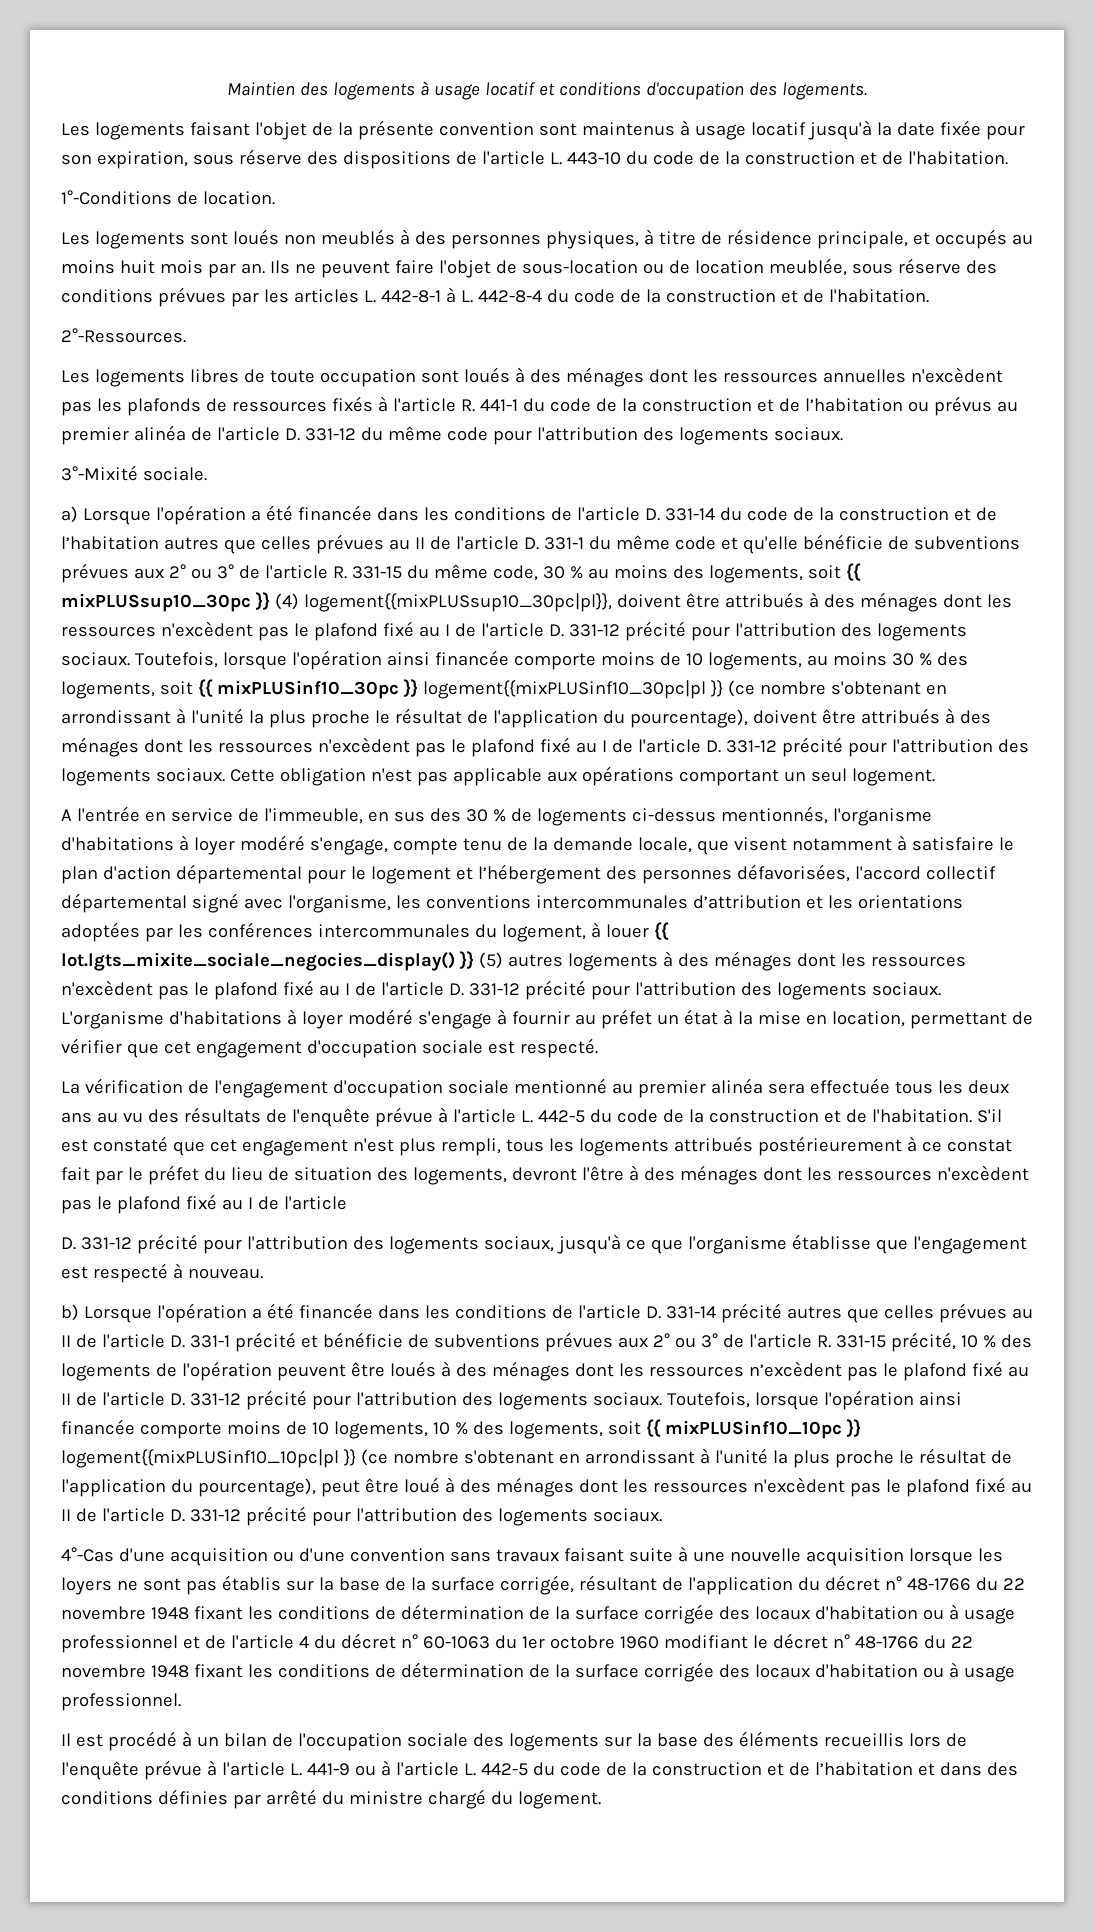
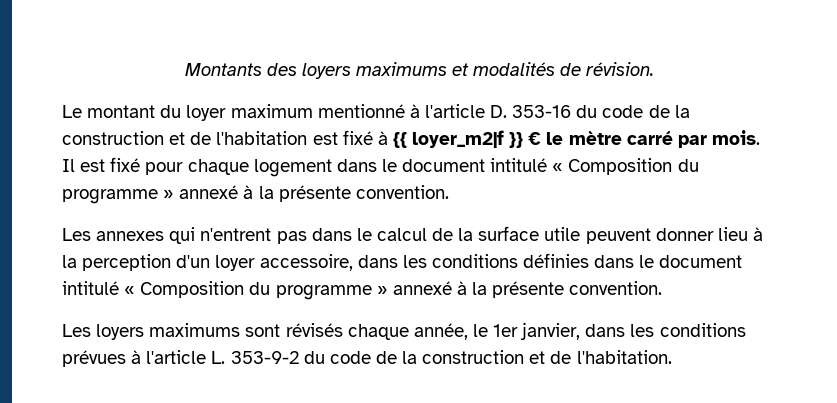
- Maintien des logements à usage locatif et conditions d'occupation des logements.
- Les logements faisant l'objet de la présente convention sont maintenus à usage locatif jusqu'à la date fixée pour son expiration, sous réserve des dispositions de l'article L. 443-10 du code de la construction et de l'habitation.
- 1°-Conditions de location.
- Les logements sont loués non meublés à des personnes physiques, à titre de résidence principale, et occupés au moins huit mois par an. Ils ne peuvent faire l'objet de sous-location ou de location meublée, sous réserve des conditions prévues par les articles L. 442-8-1 à L. 442-8-4 du code de la construction et de l'habitation.
- 2°-Ressources.
- Les logements libres de toute occupation sont loués à des ménages dont les ressources annuelles n'excèdent pas les plafonds de ressources fixés à l'article R. 441-1 du code de la construction et de l’habitation ou prévus au premier alinéa de l'article D. 331-12 du même code pour l'attribution des logements sociaux.
- 3°-Mixité sociale.
- a) Lorsque l'opération a été financée dans les conditions de l'article D. 331-14 du code de la construction et de l’habitation autres que celles prévues au II de l'article D. 331-1 du même code et qu'elle bénéficie de subventions prévues aux 2° ou 3° de l'article R. 331-15 du même code, 30 % au moins des logements, soit {{ mixPLUSsup10_30pc }} (4) logement{{mixPLUSsup10_30pc|pl}}, doivent être attribués à des ménages dont les ressources n'excèdent pas le plafond fixé au I de l'article D. 331-12 précité pour l'attribution des logements sociaux. Toutefois, lorsque l'opération ainsi financée comporte moins de 10 logements, au moins 30 % des logements, soit {{ mixPLUSinf10_30pc }} logement{{mixPLUSinf10_30pc|pl }} (ce nombre s'obtenant en arrondissant à l'unité la plus proche le résultat de l'application du pourcentage), doivent être attribués à des ménages dont les ressources n'excèdent pas le plafond fixé au I de l'article D. 331-12 précité pour l'attribution des logements sociaux. Cette obligation n'est pas applicable aux opérations comportant un seul logement.
- A l'entrée en service de l'immeuble, en sus des 30 % de logements ci-dessus mentionnés, l'organisme d'habitations à loyer modéré s'engage, compte tenu de la demande locale, que visent notamment à satisfaire le plan d'action départemental pour le logement et l’hébergement des personnes défavorisées, l'accord collectif départemental signé avec l'organisme, les conventions intercommunales d’attribution et les orientations adoptées par les conférences intercommunales du logement, à louer {{ lot.lgts_mixite_sociale_negocies_display() }} (5) autres logements à des ménages dont les ressources n'excèdent pas le plafond fixé au I de l'article D. 331-12 précité pour l'attribution des logements sociaux. L'organisme d'habitations à loyer modéré s'engage à fournir au préfet un état à la mise en location, permettant de vérifier que cet engagement d'occupation sociale est respecté.
- La vérification de l'engagement d'occupation sociale mentionné au premier alinéa sera effectuée tous les deux ans au vu des résultats de l'enquête prévue à l'article L. 442-5 du code de la construction et de l'habitation. S'il est constaté que cet engagement n'est plus rempli, tous les logements attribués postérieurement à ce constat fait par le préfet du lieu de situation des logements, devront l'être à des ménages dont les ressources n'excèdent pas le plafond fixé au I de l'article
- D. 331-12 précité pour l'attribution des logements sociaux, jusqu'à ce que l'organisme établisse que l'engagement est respecté à nouveau.
- b) Lorsque l'opération a été financée dans les conditions de l'article D. 331-14 précité autres que celles prévues au II de l'article D. 331-1 précité et bénéficie de subventions prévues aux 2° ou 3° de l'article R. 331-15 précité, 10 % des logements de l'opération peuvent être loués à des ménages dont les ressources n’excèdent pas le plafond fixé au II de l'article D. 331-12 précité pour l'attribution des logements sociaux. Toutefois, lorsque l'opération ainsi financée comporte moins de 10 logements, 10 % des logements, soit {{ mixPLUSinf10_10pc }} logement{{mixPLUSinf10_10pc|pl }} (ce nombre s'obtenant en arrondissant à l'unité la plus proche le résultat de l'application du pourcentage), peut être loué à des ménages dont les ressources n'excèdent pas le plafond fixé au II de l'article D. 331-12 précité pour l'attribution des logements sociaux.
- 4°-Cas d'une acquisition ou d'une convention sans travaux faisant suite à une nouvelle acquisition lorsque les loyers ne sont pas établis sur la base de la surface corrigée, résultant de l'application du décret n° 48-1766 du 22 novembre 1948 fixant les conditions de détermination de la surface corrigée des locaux d'habitation ou à usage professionnel et de l'article 4 du décret n° 60-1063 du 1er octobre 1960 modifiant le décret n° 48-1766 du 22 novembre 1948 fixant les conditions de détermination de la surface corrigée des locaux d'habitation ou à usage professionnel.
- Il est procédé à un bilan de l'occupation sociale des logements sur la base des éléments recueillis lors de l'enquête prévue à l'article L. 441-9 ou à l'article L. 442-5 du code de la construction et de l’habitation et dans des conditions définies par arrêté du ministre chargé du logement.
+ Montants des loyers maximums et modalités de révision.
+ Le montant du loyer maximum mentionné à l'article D. 353-16 du code de la construction et de l'habitation est fixé à {{ loyer_m2|f }} € le mètre carré par mois. Il est fixé pour chaque logement dans le document intitulé « Composition du programme » annexé à la présente convention.
+ Les annexes qui n'entrent pas dans le calcul de la surface utile peuvent donner lieu à la perception d'un loyer accessoire, dans les conditions définies dans le document intitulé « Composition du programme » annexé à la présente convention.
+ Les loyers maximums sont révisés chaque année, le 1er janvier, dans les conditions prévues à l'article L. 353-9-2 du code de la construction et de l'habitation.

